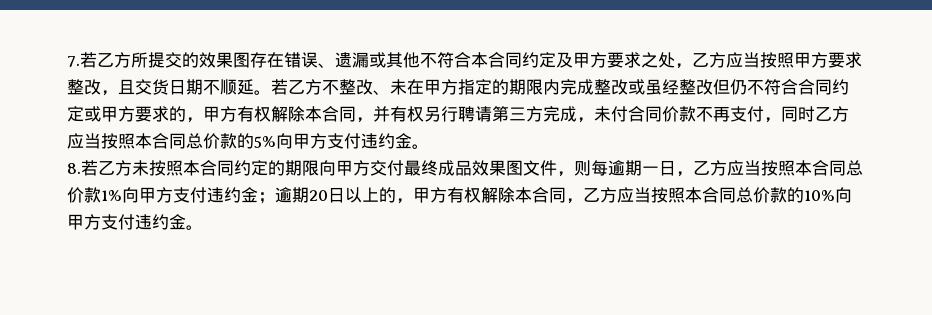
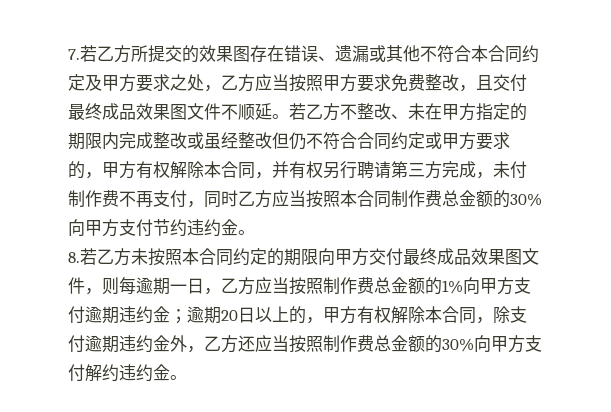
- 7.若乙方所提交的效果图存在错误、遗漏或其他不符合本合同约定及甲方要求之处，乙方应当按照甲方要求整改，且交货日期不顺延。
+ 7.若乙方所提交的效果图存在错误、遗漏或其他不符合本合同约定及甲方要求之处，乙方应当按照甲方要求免费整改，且交付最终成品效果图文件不顺延。
- 若乙方不整改、未在甲方指定的期限内完成整改或虽经整改但仍不符合合同约定或甲方要求的，甲方有权解除本合同，并有权另行聘请第三方完成，未付合同价款不再支付，同时乙方应当按照本合同总价款的5%向甲方支付违约金。
+ 若乙方不整改、未在甲方指定的期限内完成整改或虽经整改但仍不符合合同约定或甲方要求的，甲方有权解除本合同，并有权另行聘请第三方完成，未付制作费不再支付，同时乙方应当按照本合同制作费总金额的30%向甲方支付节约违约金。
- 8.若乙方未按照本合同约定的期限向甲方交付最终成品效果图文件，则每逾期一日，乙方应当按照本合同总价款1%向甲方支付违约金；逾期20日以上的，甲方有权解除本合同，乙方应当按照本合同总价款的10%向甲方支付违约金。
+ 8.若乙方未按照本合同约定的期限向甲方交付最终成品效果图文件，则每逾期一日，乙方应当按照制作费总金额的1%向甲方支付逾期违约金；逾期20日以上的，甲方有权解除本合同，除支付逾期违约金外，乙方还应当按照制作费总金额的30%向甲方支付解约违约金。

